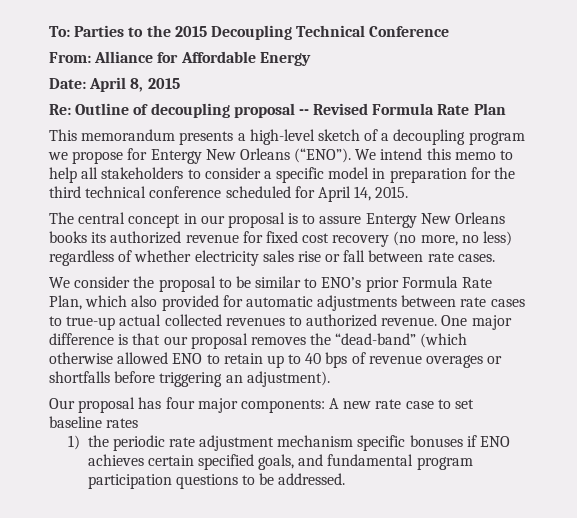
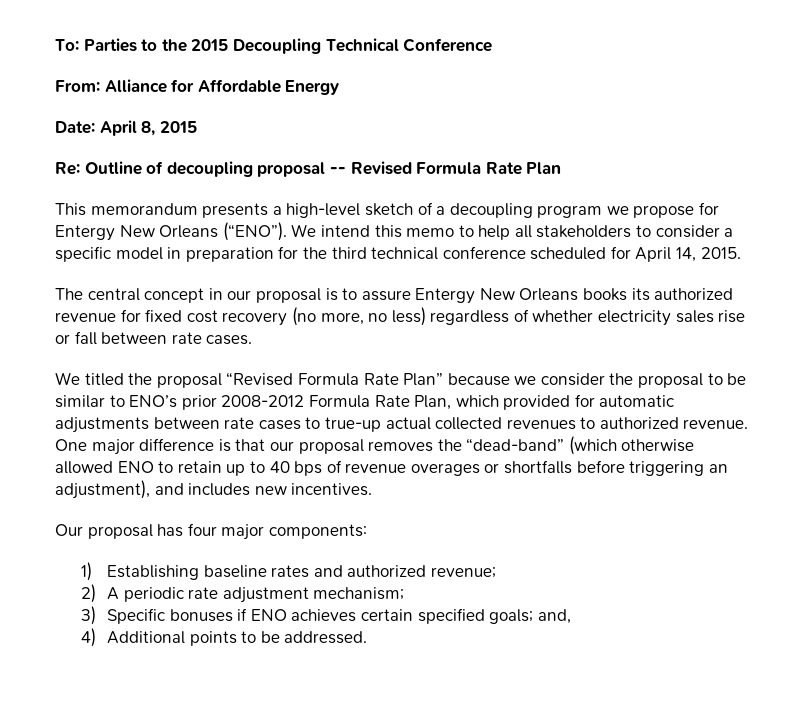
- We consider the proposal to be similar to ENO’s prior Formula Rate Plan, which also provided for automatic adjustments between rate cases to true-up actual collected revenues to authorized revenue.
+ We titled the proposal “Revised Formula Rate Plan” because we consider the proposal to be similar to ENO’s prior 2008-2012 Formula Rate Plan, which provided for automatic adjustments between rate cases to true-up actual collected revenues to authorized revenue.
- One major difference is that our proposal removes the “dead-band” (which otherwise allowed ENO to retain up to 40 bps of revenue overages or shortfalls before triggering an adjustment).
+ One major difference is that our proposal removes the “dead-band” (which otherwise allowed ENO to retain up to 40 bps of revenue overages or shortfalls before triggering an adjustment), and includes new incentives.
- Our proposal has four major components: A new rate case to set baseline rates
- 1) the periodic rate adjustment mechanism specific bonuses if ENO achieves certain specified goals, and fundamental program participation questions to be addressed.
+ Our proposal has four major components:
+ 1) Establishing baseline rates and authorized revenue;
+ 2) A periodic rate adjustment mechanism;
+ 3) Specific bonuses if ENO achieves certain specified goals; and,
+ 4) Additional points to be addressed.

